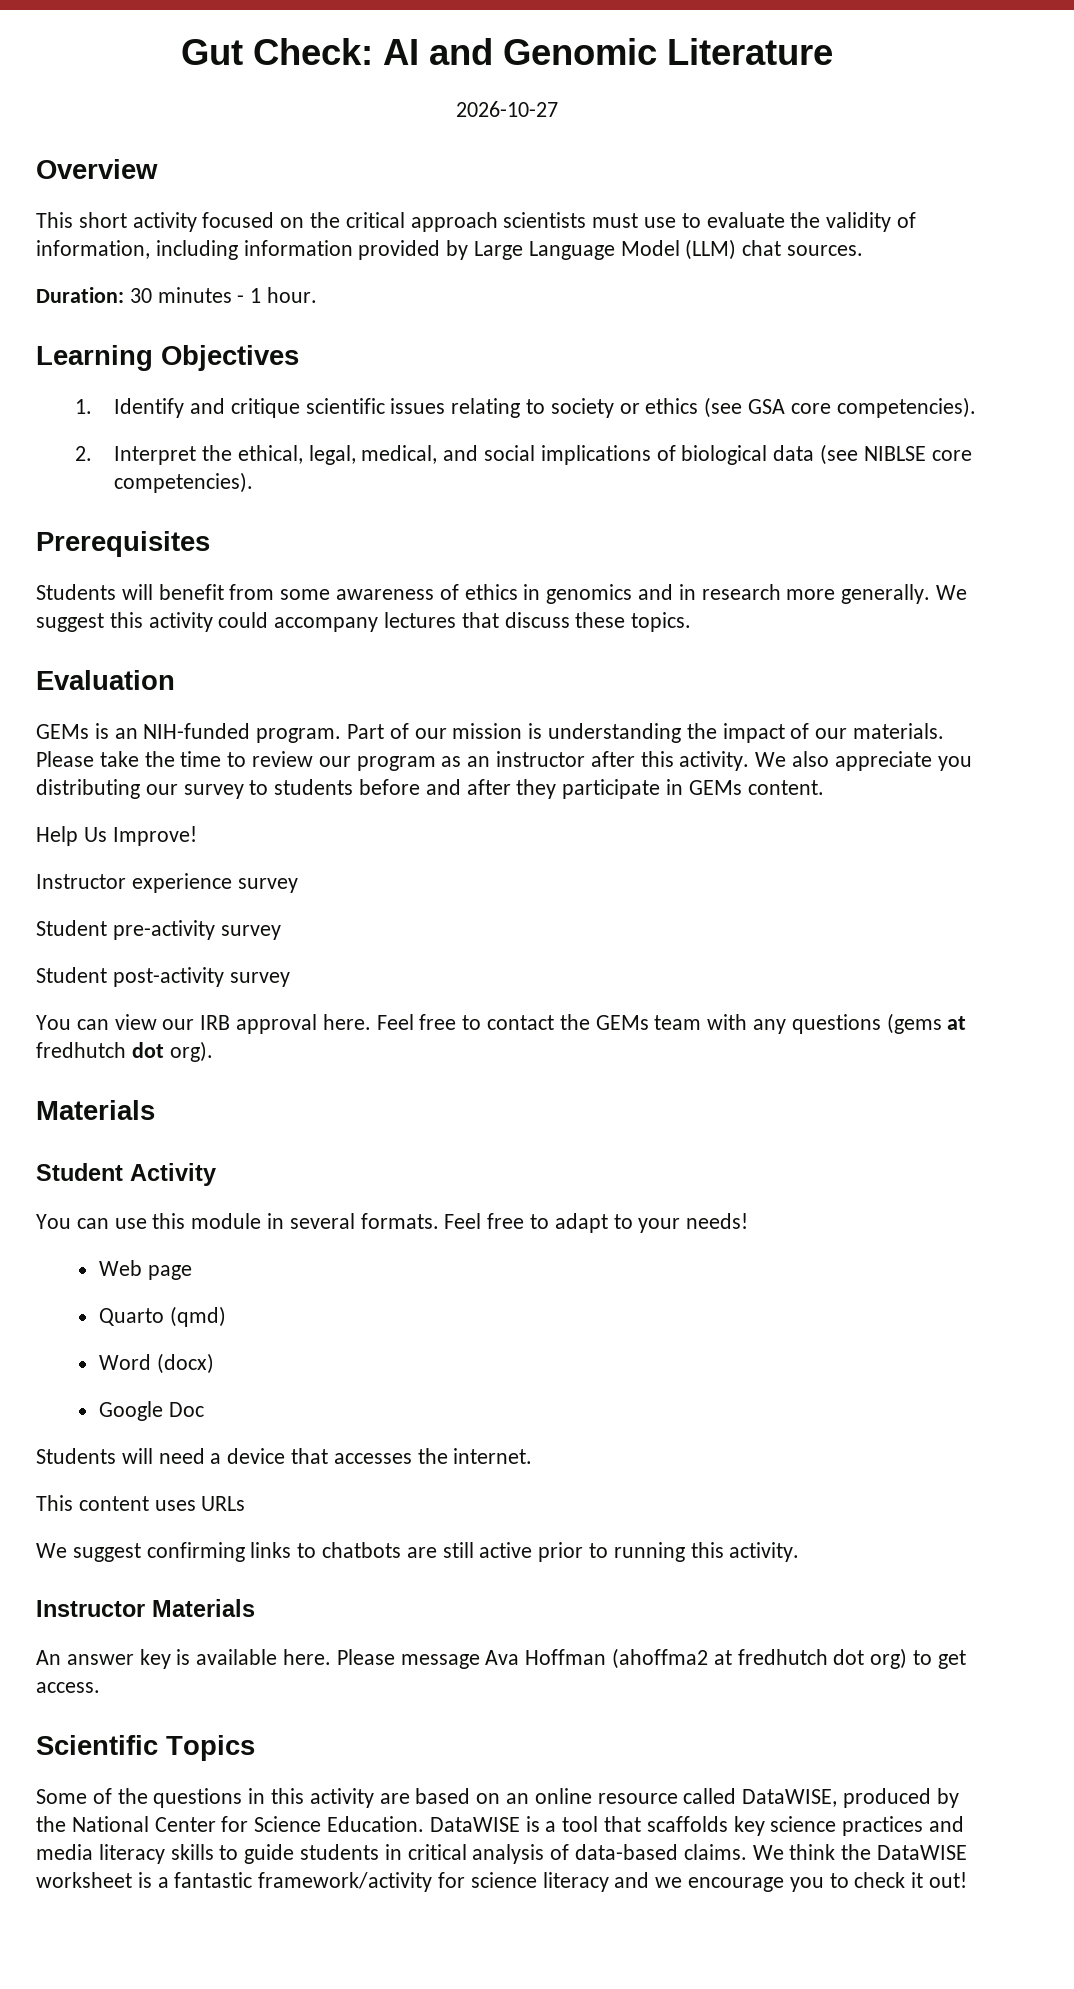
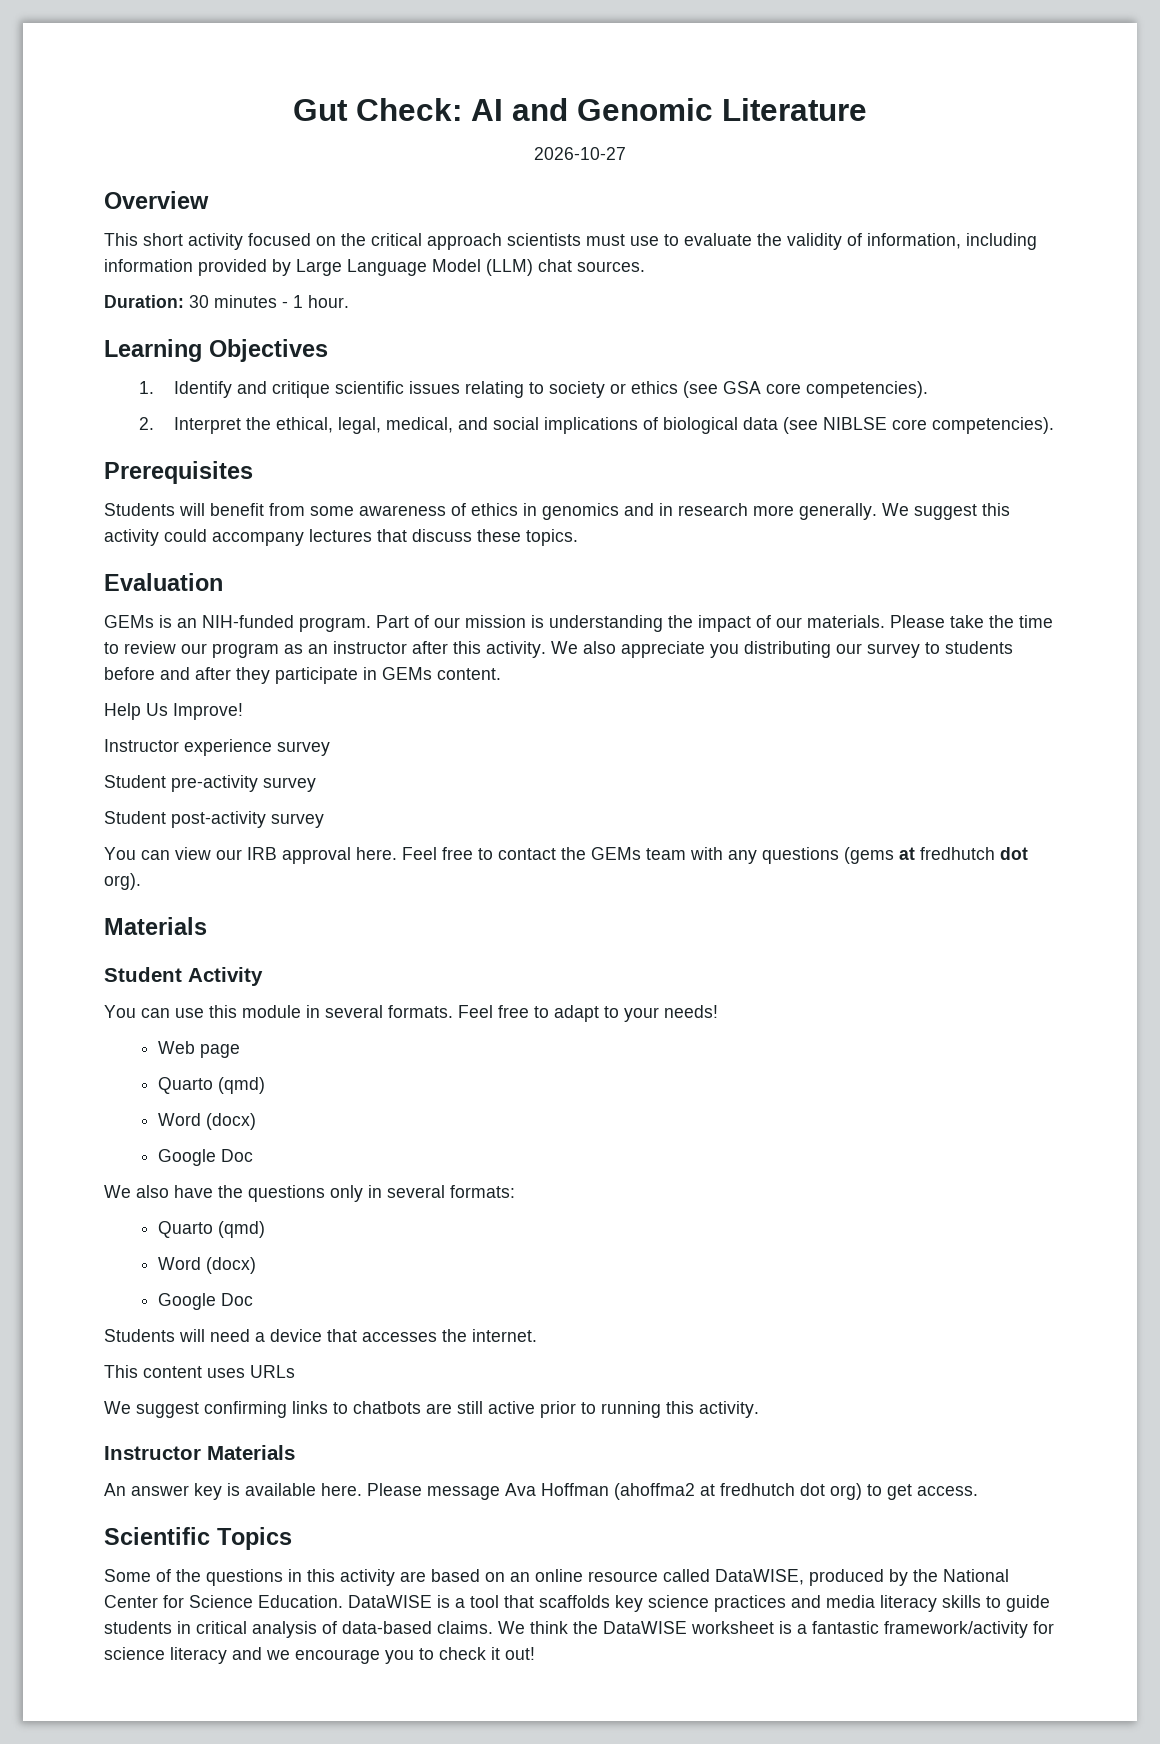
+ We also have the questions only in several formats:
+ Quarto (qmd)
+ Word (docx)
+ Google Doc

